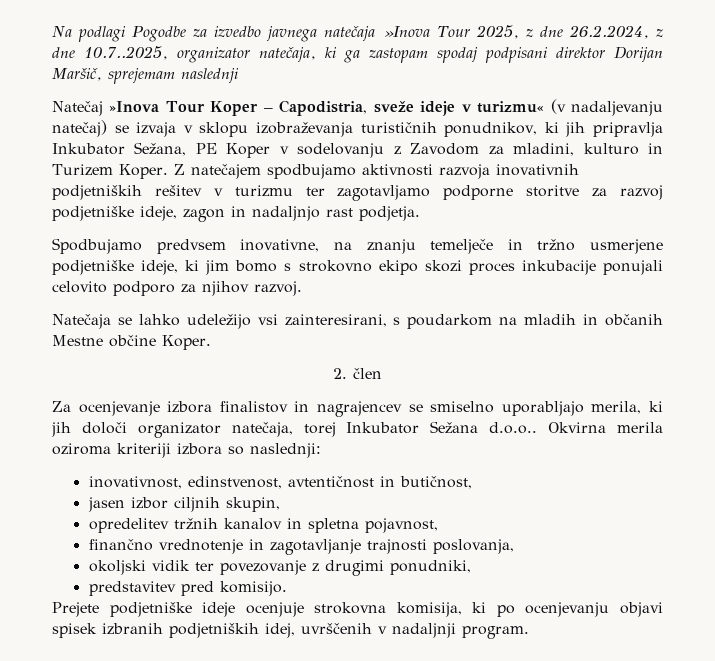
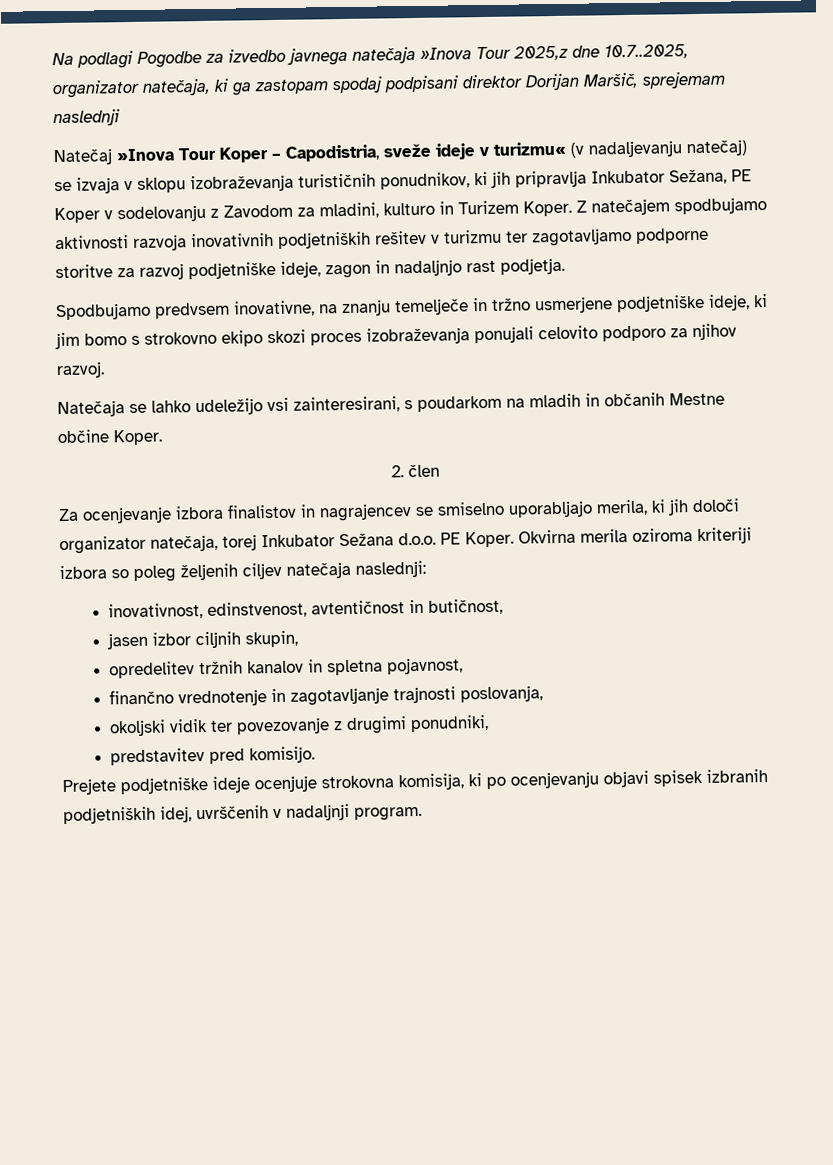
- Na podlagi Pogodbe za izvedbo javnega natečaja »Inova Tour 2025, z dne 26.2.2024, z dne 10.7..2025, organizator natečaja, ki ga zastopam spodaj podpisani direktor Dorijan Maršič, sprejemam naslednji
+ Na podlagi Pogodbe za izvedbo javnega natečaja »Inova Tour 2025,z dne 10.7..2025, organizator natečaja, ki ga zastopam spodaj podpisani direktor Dorijan Maršič, sprejemam naslednji
- Spodbujamo predvsem inovativne, na znanju temelječe in tržno usmerjene podjetniške ideje, ki jim bomo s strokovno ekipo skozi proces inkubacije ponujali celovito podporo za njihov razvoj.
+ Spodbujamo predvsem inovativne, na znanju temelječe in tržno usmerjene podjetniške ideje, ki jim bomo s strokovno ekipo skozi proces izobraževanja ponujali celovito podporo za njihov razvoj.
- Za ocenjevanje izbora finalistov in nagrajencev se smiselno uporabljajo merila, ki jih določi organizator natečaja, torej Inkubator Sežana d.o.o..
+ Za ocenjevanje izbora finalistov in nagrajencev se smiselno uporabljajo merila, ki jih določi organizator natečaja, torej Inkubator Sežana d.o.o. PE Koper.
- Okvirna merila oziroma kriteriji izbora so naslednji:
+ Okvirna merila oziroma kriteriji izbora so poleg željenih ciljev natečaja naslednji:

